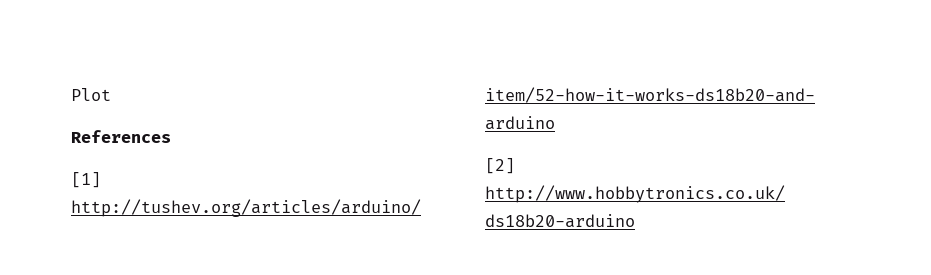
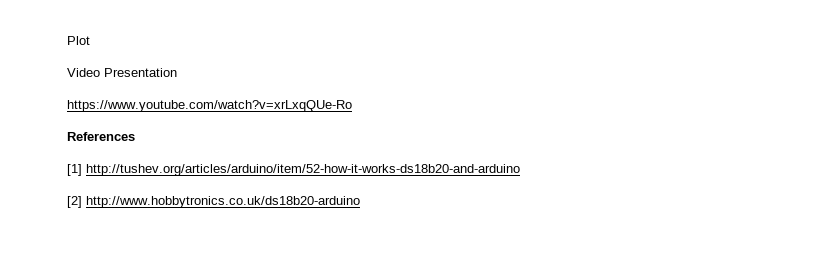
+ Video Presentation
+ https://www.youtube.com/watch?v=xrLxqQUe-Ro

